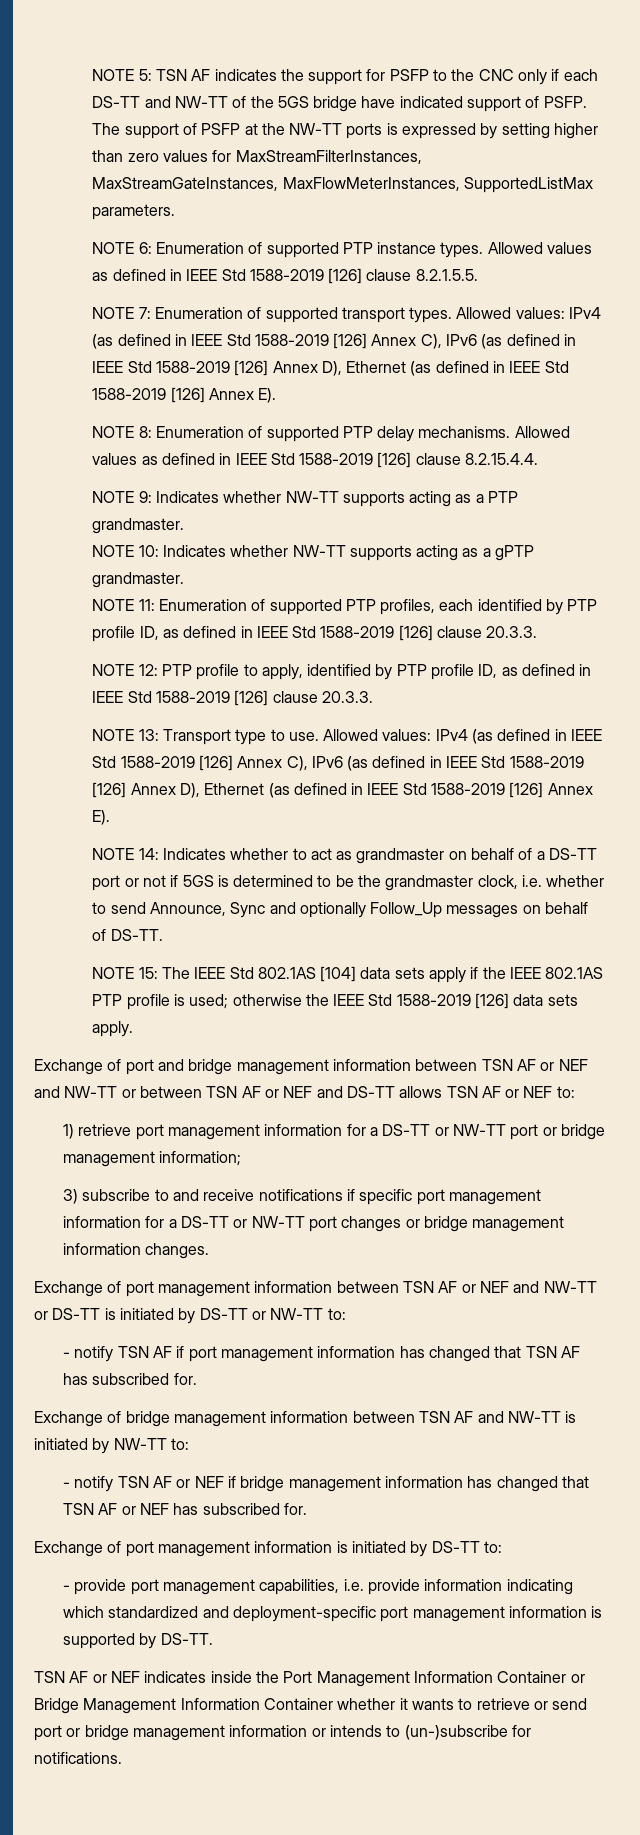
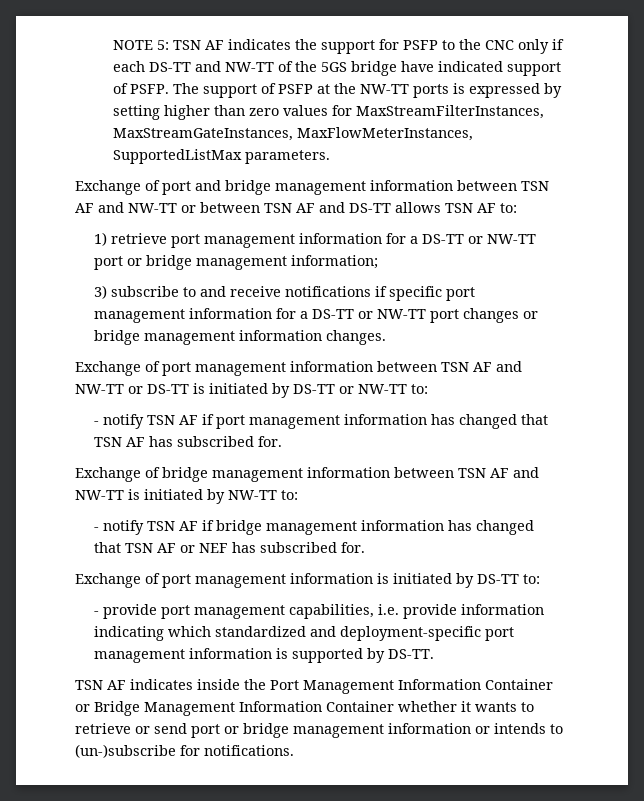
- NOTE 6: Enumeration of supported PTP instance types. Allowed values as defined in IEEE Std 1588-2019 [126] clause 8.2.1.5.5.
- NOTE 7: Enumeration of supported transport types. Allowed values: IPv4 (as defined in IEEE Std 1588-2019 [126] Annex C), IPv6 (as defined in IEEE Std 1588-2019 [126] Annex D), Ethernet (as defined in IEEE Std 1588-2019 [126] Annex E).
- NOTE 8: Enumeration of supported PTP delay mechanisms. Allowed values as defined in IEEE Std 1588-2019 [126] clause 8.2.15.4.4.
- NOTE 9: Indicates whether NW-TT supports acting as a PTP grandmaster.
- NOTE 10: Indicates whether NW-TT supports acting as a gPTP grandmaster.
- NOTE 11: Enumeration of supported PTP profiles, each identified by PTP profile ID, as defined in IEEE Std 1588-2019 [126] clause 20.3.3.
- NOTE 12: PTP profile to apply, identified by PTP profile ID, as defined in IEEE Std 1588-2019 [126] clause 20.3.3.
- NOTE 13: Transport type to use. Allowed values: IPv4 (as defined in IEEE Std 1588-2019 [126] Annex C), IPv6 (as defined in IEEE Std 1588-2019 [126] Annex D), Ethernet (as defined in IEEE Std 1588-2019 [126] Annex E).
- NOTE 14: Indicates whether to act as grandmaster on behalf of a DS-TT port or not if 5GS is determined to be the grandmaster clock, i.e. whether to send Announce, Sync and optionally Follow_Up messages on behalf of DS-TT.
- NOTE 15: The IEEE Std 802.1AS [104] data sets apply if the IEEE 802.1AS PTP profile is used; otherwise the IEEE Std 1588-2019 [126] data sets apply.
- Exchange of port and bridge management information between TSN AF or NEF and NW-TT or between TSN AF or NEF and DS-TT allows TSN AF or NEF to:
+ Exchange of port and bridge management information between TSN AF and NW-TT or between TSN AF and DS-TT allows TSN AF to:
- Exchange of port management information between TSN AF or NEF and NW-TT or DS-TT is initiated by DS-TT or NW-TT to:
+ Exchange of port management information between TSN AF and NW-TT or DS-TT is initiated by DS-TT or NW-TT to:
- - notify TSN AF or NEF if bridge management information has changed that TSN AF or NEF has subscribed for.
+ - notify TSN AF if bridge management information has changed that TSN AF or NEF has subscribed for.
- TSN AF or NEF indicates inside the Port Management Information Container or Bridge Management Information Container whether it wants to retrieve or send port or bridge management information or intends to (un-)subscribe for notifications.
+ TSN AF indicates inside the Port Management Information Container or Bridge Management Information Container whether it wants to retrieve or send port or bridge management information or intends to (un-)subscribe for notifications.

